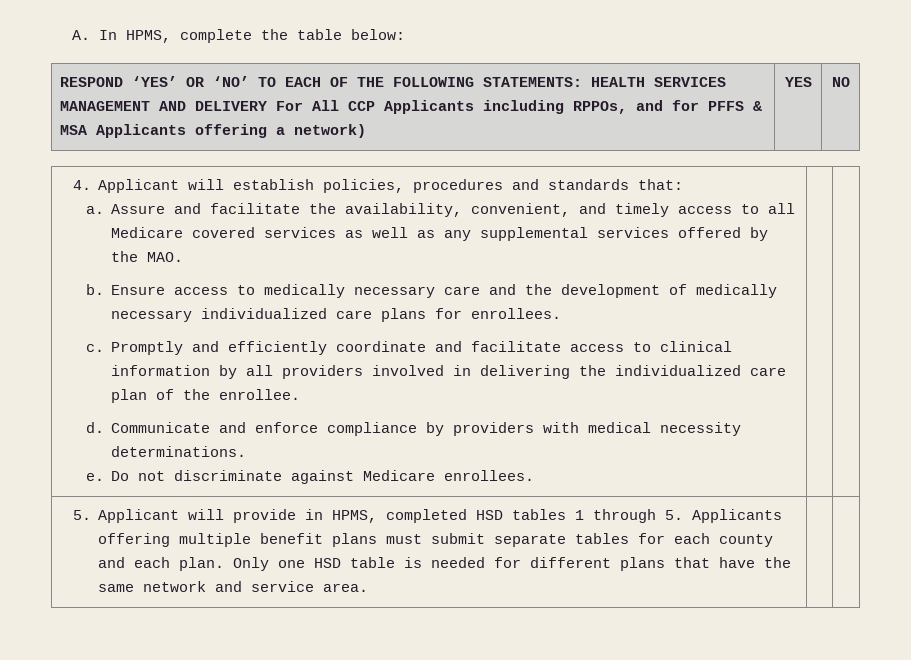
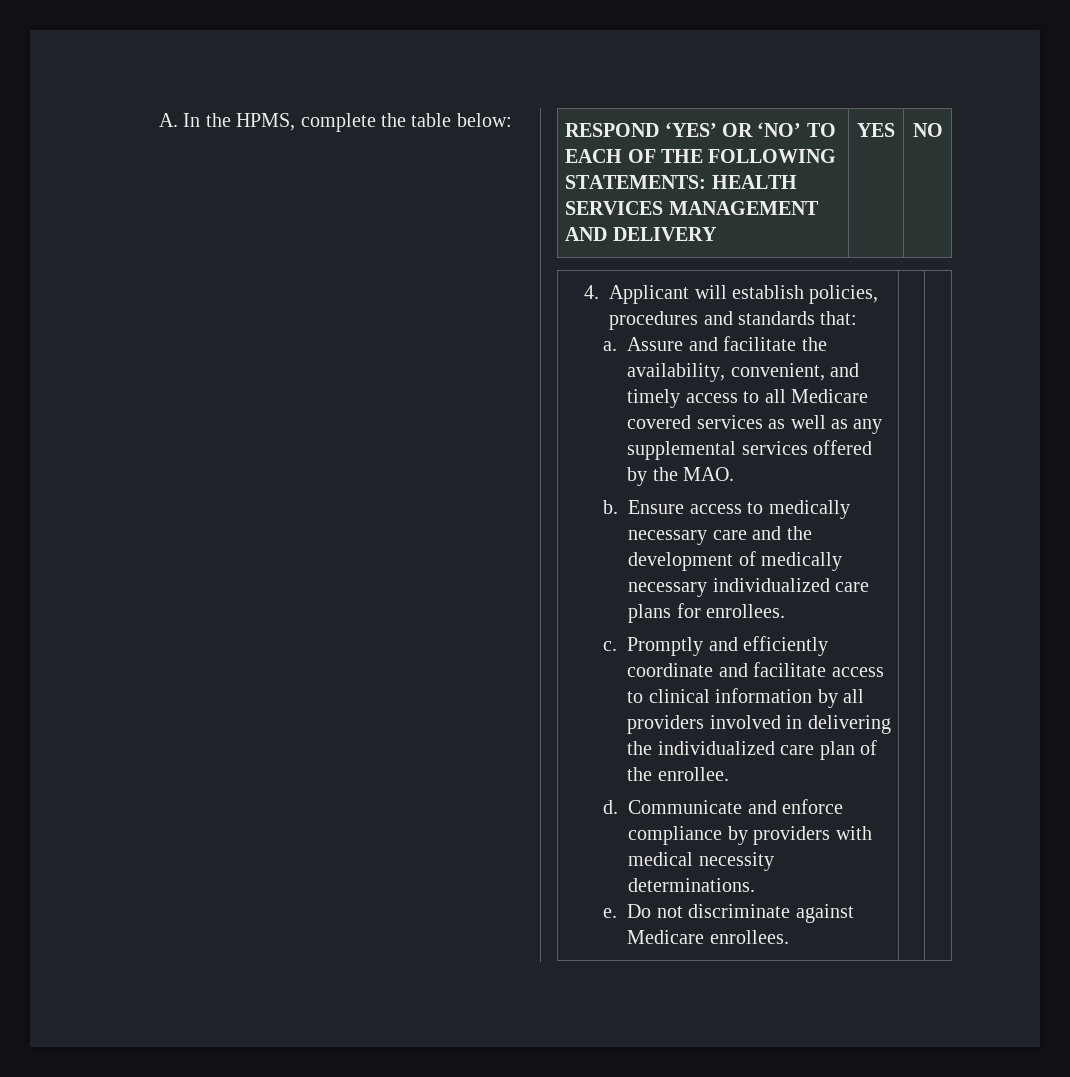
- A. In HPMS, complete the table below:
+ A. In the HPMS, complete the table below:
- RESPOND ‘YES’ OR ‘NO’ TO EACH OF THE FOLLOWING STATEMENTS: HEALTH SERVICES MANAGEMENT AND DELIVERY For All CCP Applicants including RPPOs, and for PFFS & MSA Applicants offering a network) | YES | NO
+ RESPOND ‘YES’ OR ‘NO’ TO EACH OF THE FOLLOWING STATEMENTS: HEALTH SERVICES MANAGEMENT AND DELIVERY | YES | NO
- 5. Applicant will provide in HPMS, completed HSD tables 1 through 5. Applicants offering multiple benefit plans must submit separate tables for each county and each plan. Only one HSD table is needed for different plans that have the same network and service area.

